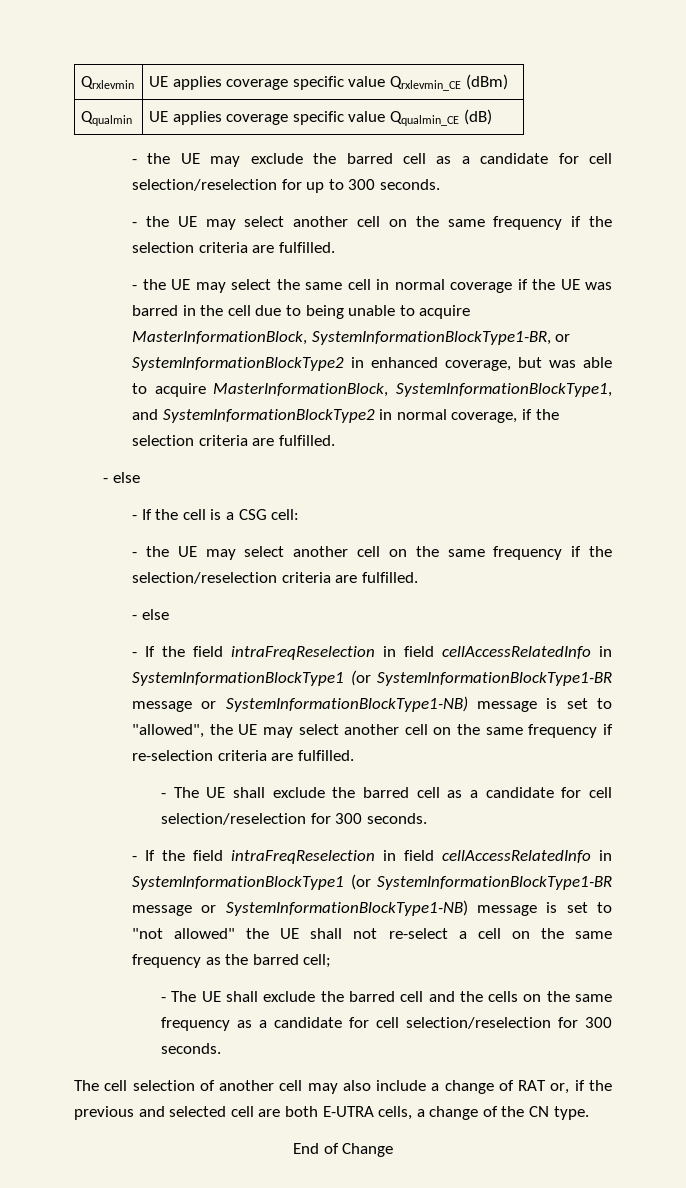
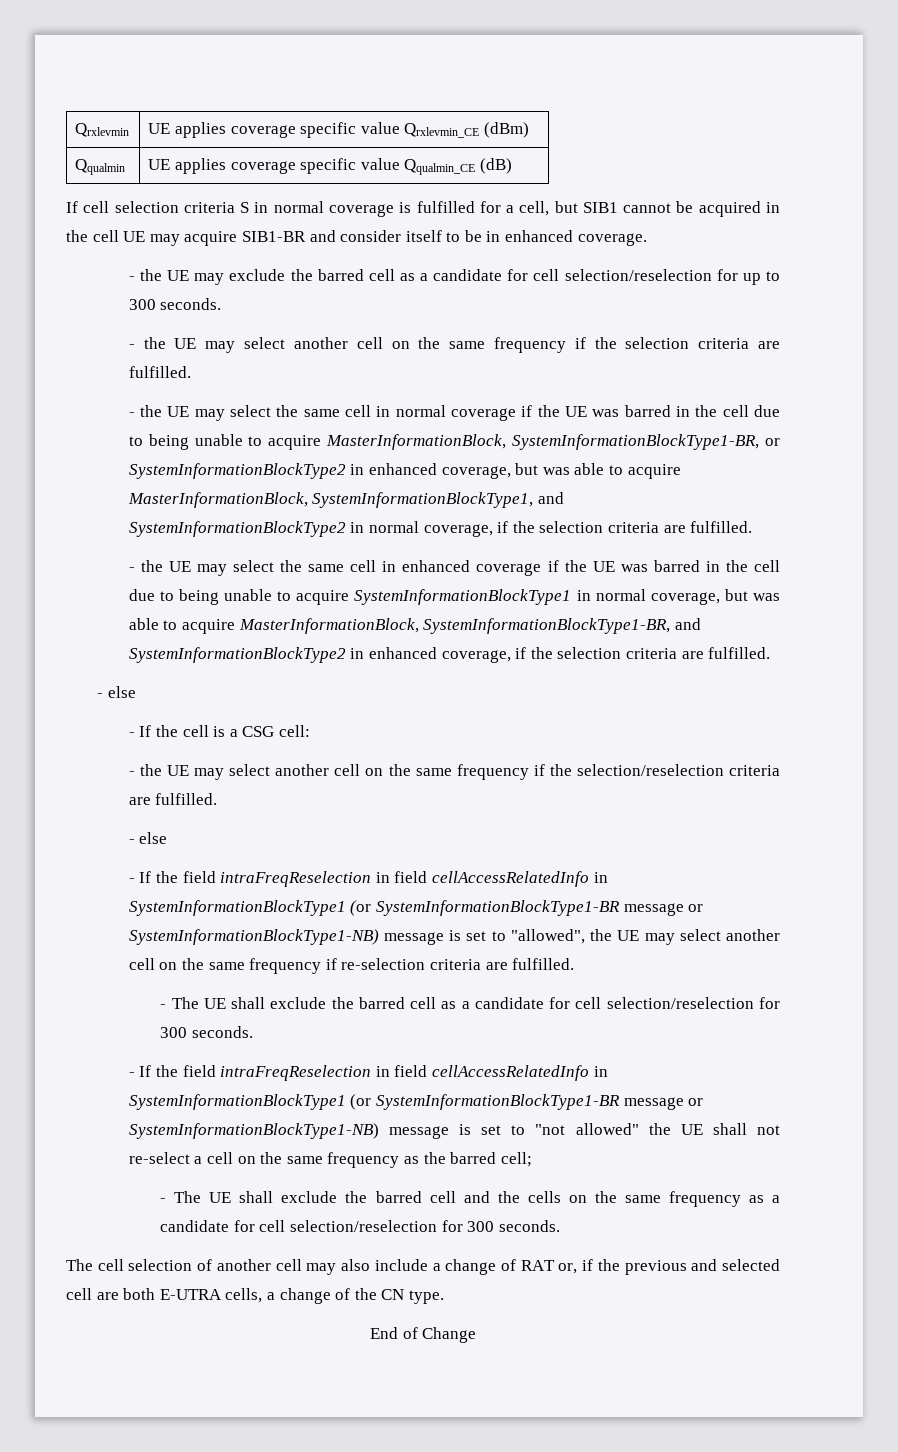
+ If cell selection criteria S in normal coverage is fulfilled for a cell, but SIB1 cannot be acquired in the cell UE may acquire SIB1-BR and consider itself to be in enhanced coverage.
+ - the UE may select the same cell in enhanced coverage if the UE was barred in the cell due to being unable to acquire SystemInformationBlockType1 in normal coverage, but was able to acquire MasterInformationBlock, SystemInformationBlockType1-BR, and SystemInformationBlockType2 in enhanced coverage, if the selection criteria are fulfilled.

